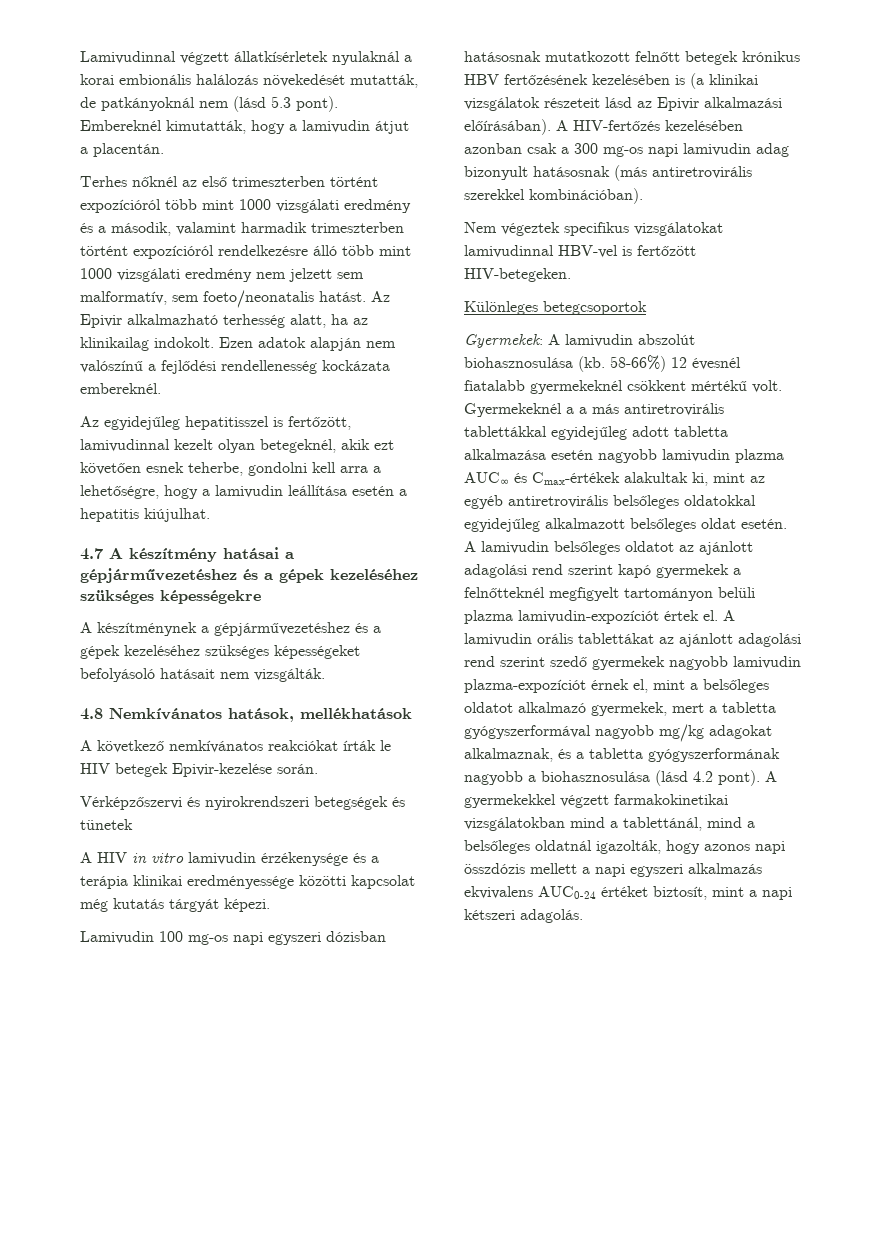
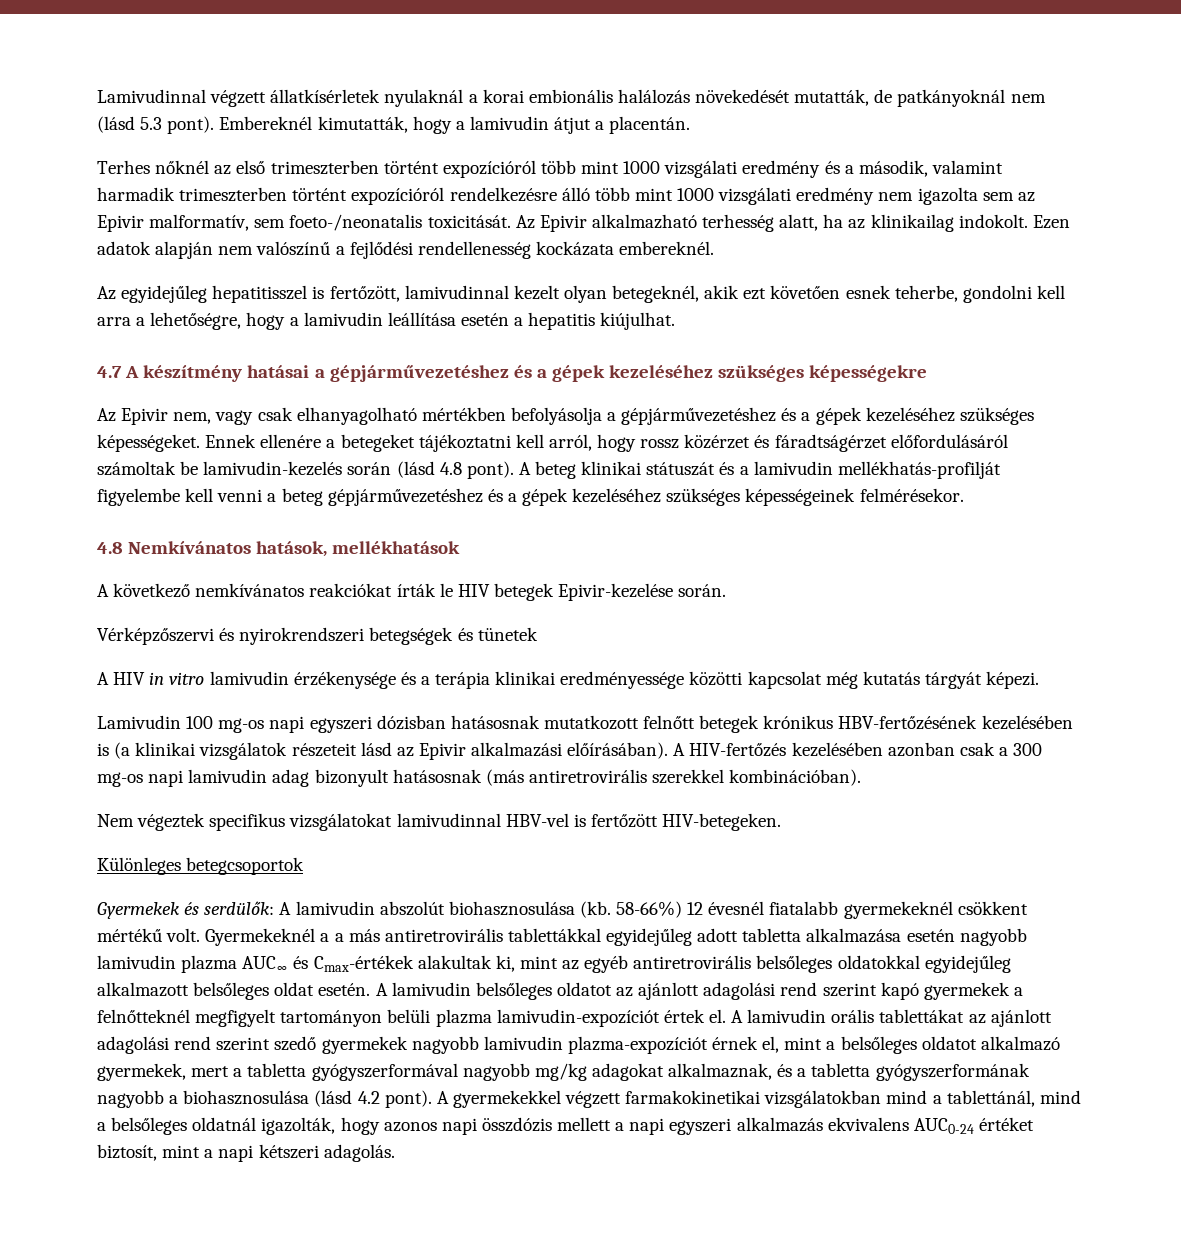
- Terhes nőknél az első trimeszterben történt expozícióról több mint 1000 vizsgálati eredmény és a második, valamint harmadik trimeszterben történt expozícióról rendelkezésre álló több mint 1000 vizsgálati eredmény nem jelzett sem malformatív, sem foeto/neonatalis hatást.
+ Terhes nőknél az első trimeszterben történt expozícióról több mint 1000 vizsgálati eredmény és a második, valamint harmadik trimeszterben történt expozícióról rendelkezésre álló több mint 1000 vizsgálati eredmény nem igazolta sem az Epivir malformatív, sem foeto-/neonatalis toxicitását.
- A készítménynek a gépjárművezetéshez és a gépek kezeléséhez szükséges képességeket befolyásoló hatásait nem vizsgálták.
+ Az Epivir nem, vagy csak elhanyagolható mértékben befolyásolja a gépjárművezetéshez és a gépek kezeléséhez szükséges képességeket. Ennek ellenére a betegeket tájékoztatni kell arról, hogy rossz közérzet és fáradtságérzet előfordulásáról számoltak be lamivudin-kezelés során (lásd 4.8 pont). A beteg klinikai státuszát és a lamivudin mellékhatás-profilját figyelembe kell venni a beteg gépjárművezetéshez és a gépek kezeléséhez szükséges képességeinek felmérésekor.
- Lamivudin 100 mg-os napi egyszeri dózisban hatásosnak mutatkozott felnőtt betegek krónikus HBV fertőzésének kezelésében is (a klinikai vizsgálatok részeteit lásd az Epivir alkalmazási előírásában).
+ Lamivudin 100 mg-os napi egyszeri dózisban hatásosnak mutatkozott felnőtt betegek krónikus HBV-fertőzésének kezelésében is (a klinikai vizsgálatok részeteit lásd az Epivir alkalmazási előírásában).
- Gyermekek: A lamivudin abszolút biohasznosulása (kb.
+ Gyermekek és serdülők: A lamivudin abszolút biohasznosulása (kb.

